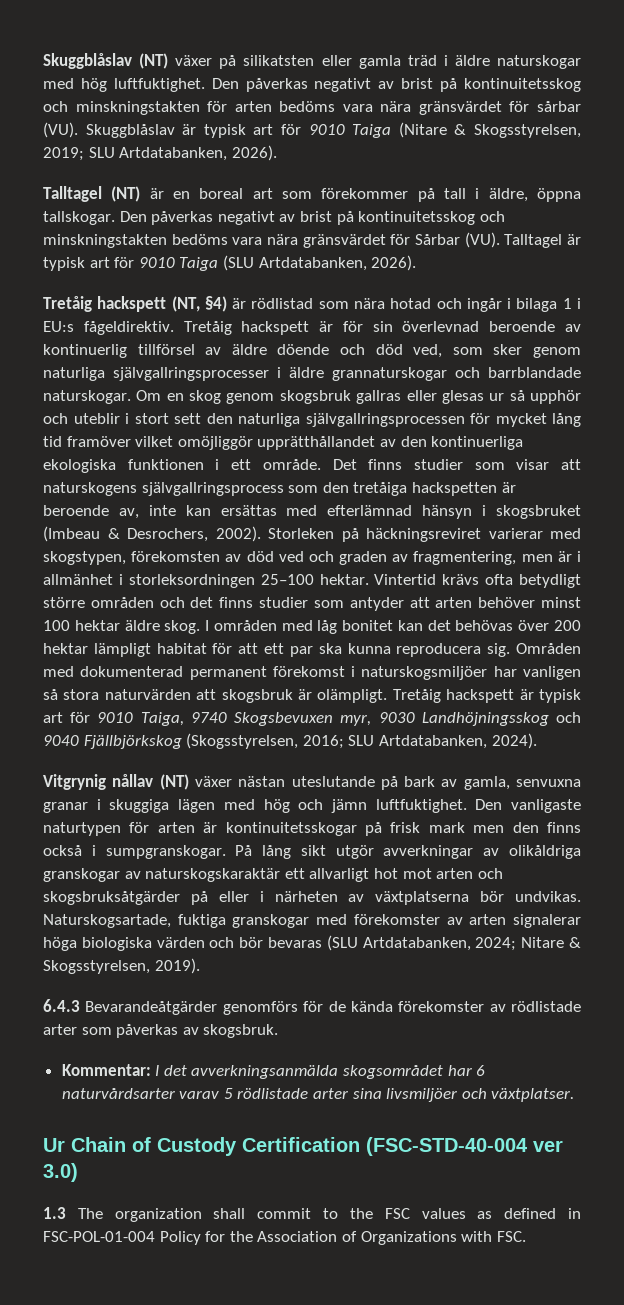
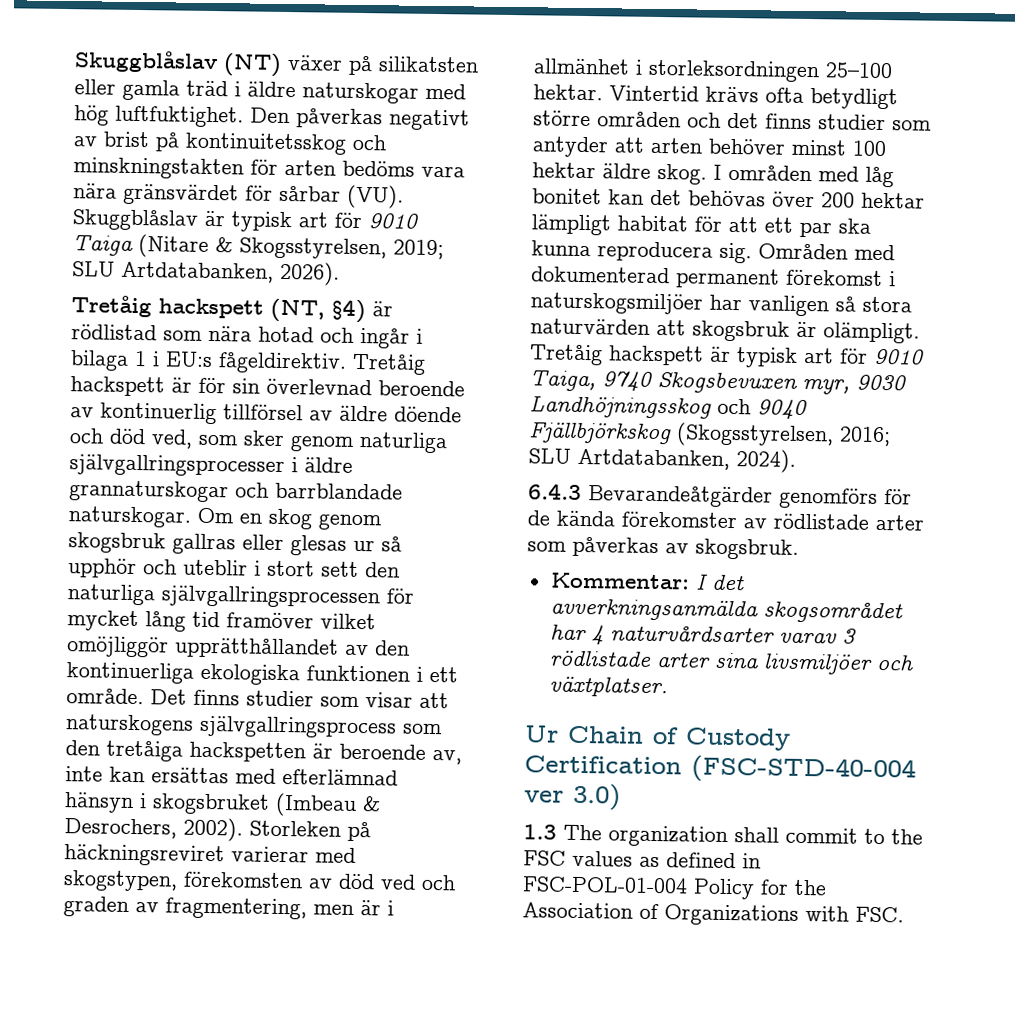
- Talltagel (NT) är en boreal art som förekommer på tall i äldre, öppna tallskogar. Den påverkas negativt av brist på kontinuitetsskog och minskningstakten bedöms vara nära gränsvärdet för Sårbar (VU). Talltagel är typisk art för 9010 Taiga (SLU Artdatabanken, 2026).
- Vitgrynig nållav (NT) växer nästan uteslutande på bark av gamla, senvuxna granar i skuggiga lägen med hög och jämn luftfuktighet. Den vanligaste naturtypen för arten är kontinuitetsskogar på frisk mark men den finns också i sumpgranskogar. På lång sikt utgör avverkningar av olikåldriga granskogar av naturskogskaraktär ett allvarligt hot mot arten och skogsbruksåtgärder på eller i närheten av växtplatserna bör undvikas. Naturskogsartade, fuktiga granskogar med förekomster av arten signalerar höga biologiska värden och bör bevaras (SLU Artdatabanken, 2024; Nitare & Skogsstyrelsen, 2019).
- Kommentar: I det avverkningsanmälda skogsområdet har 6 naturvårdsarter varav 5 rödlistade arter sina livsmiljöer och växtplatser.
+ Kommentar: I det avverkningsanmälda skogsområdet har 4 naturvårdsarter varav 3 rödlistade arter sina livsmiljöer och växtplatser.

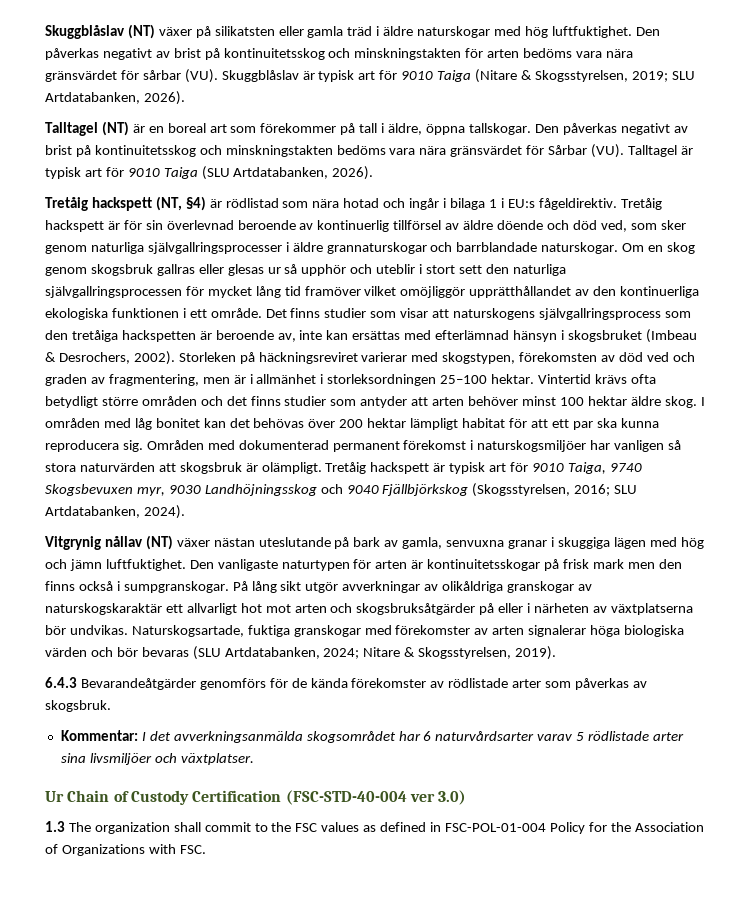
+ Talltagel (NT) är en boreal art som förekommer på tall i äldre, öppna tallskogar. Den påverkas negativt av brist på kontinuitetsskog och minskningstakten bedöms vara nära gränsvärdet för Sårbar (VU). Talltagel är typisk art för 9010 Taiga (SLU Artdatabanken, 2026).
+ Vitgrynig nållav (NT) växer nästan uteslutande på bark av gamla, senvuxna granar i skuggiga lägen med hög och jämn luftfuktighet. Den vanligaste naturtypen för arten är kontinuitetsskogar på frisk mark men den finns också i sumpgranskogar. På lång sikt utgör avverkningar av olikåldriga granskogar av naturskogskaraktär ett allvarligt hot mot arten och skogsbruksåtgärder på eller i närheten av växtplatserna bör undvikas. Naturskogsartade, fuktiga granskogar med förekomster av arten signalerar höga biologiska värden och bör bevaras (SLU Artdatabanken, 2024; Nitare & Skogsstyrelsen, 2019).
- Kommentar: I det avverkningsanmälda skogsområdet har 4 naturvårdsarter varav 3 rödlistade arter sina livsmiljöer och växtplatser.
+ Kommentar: I det avverkningsanmälda skogsområdet har 6 naturvårdsarter varav 5 rödlistade arter sina livsmiljöer och växtplatser.

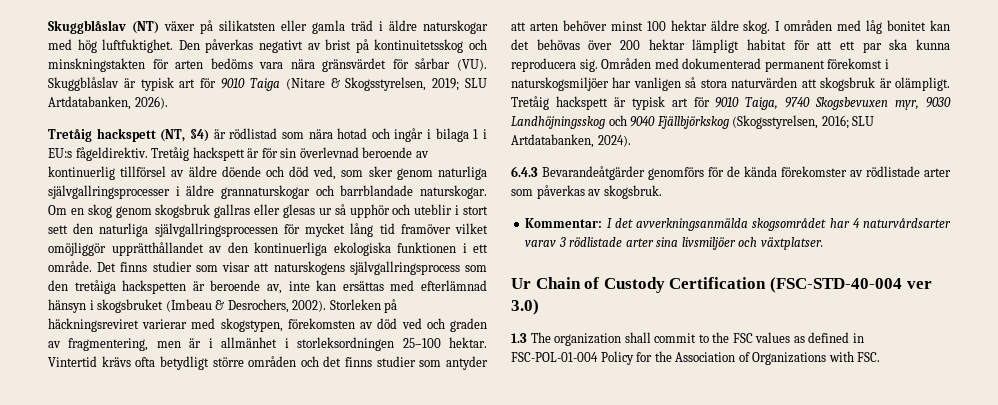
- Talltagel (NT) är en boreal art som förekommer på tall i äldre, öppna tallskogar. Den påverkas negativt av brist på kontinuitetsskog och minskningstakten bedöms vara nära gränsvärdet för Sårbar (VU). Talltagel är typisk art för 9010 Taiga (SLU Artdatabanken, 2026).
- Vitgrynig nållav (NT) växer nästan uteslutande på bark av gamla, senvuxna granar i skuggiga lägen med hög och jämn luftfuktighet. Den vanligaste naturtypen för arten är kontinuitetsskogar på frisk mark men den finns också i sumpgranskogar. På lång sikt utgör avverkningar av olikåldriga granskogar av naturskogskaraktär ett allvarligt hot mot arten och skogsbruksåtgärder på eller i närheten av växtplatserna bör undvikas. Naturskogsartade, fuktiga granskogar med förekomster av arten signalerar höga biologiska värden och bör bevaras (SLU Artdatabanken, 2024; Nitare & Skogsstyrelsen, 2019).
- Kommentar: I det avverkningsanmälda skogsområdet har 6 naturvårdsarter varav 5 rödlistade arter sina livsmiljöer och växtplatser.
+ Kommentar: I det avverkningsanmälda skogsområdet har 4 naturvårdsarter varav 3 rödlistade arter sina livsmiljöer och växtplatser.

